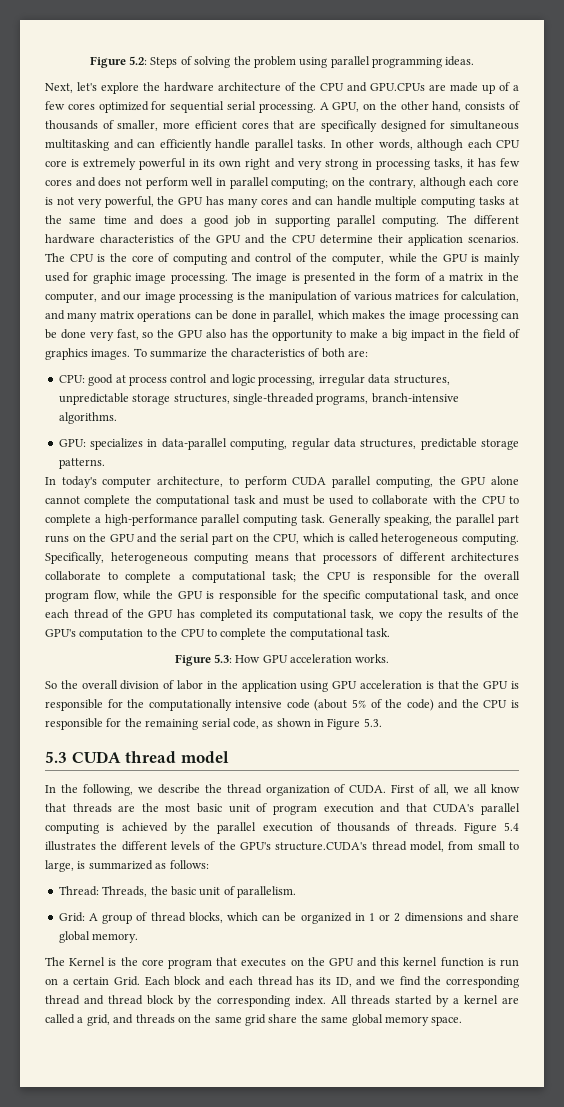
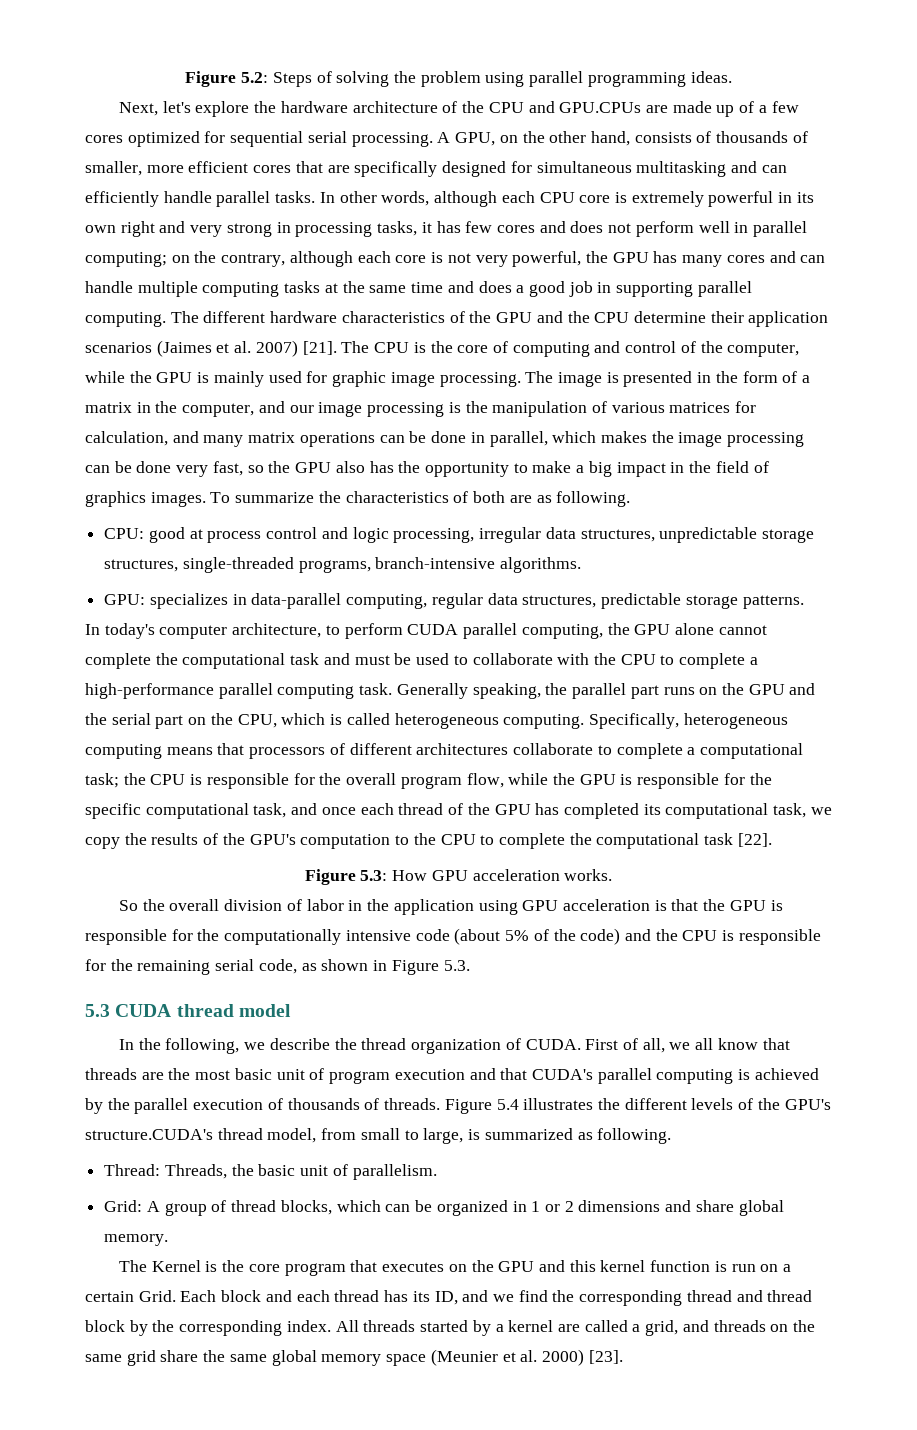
- The different hardware characteristics of the GPU and the CPU determine their application scenarios.
+ The different hardware characteristics of the GPU and the CPU determine their application scenarios (Jaimes et al. 2007) [21].
- To summarize the characteristics of both are:
+ To summarize the characteristics of both are as following.
- the CPU is responsible for the overall program flow, while the GPU is responsible for the specific computational task, and once each thread of the GPU has completed its computational task, we copy the results of the GPU's computation to the CPU to complete the computational task.
+ the CPU is responsible for the overall program flow, while the GPU is responsible for the specific computational task, and once each thread of the GPU has completed its computational task, we copy the results of the GPU's computation to the CPU to complete the computational task [22].
- Figure 5.4 illustrates the different levels of the GPU's structure.CUDA's thread model, from small to large, is summarized as follows:
+ Figure 5.4 illustrates the different levels of the GPU's structure.CUDA's thread model, from small to large, is summarized as following.
- All threads started by a kernel are called a grid, and threads on the same grid share the same global memory space.
+ All threads started by a kernel are called a grid, and threads on the same grid share the same global memory space (Meunier et al. 2000) [23].

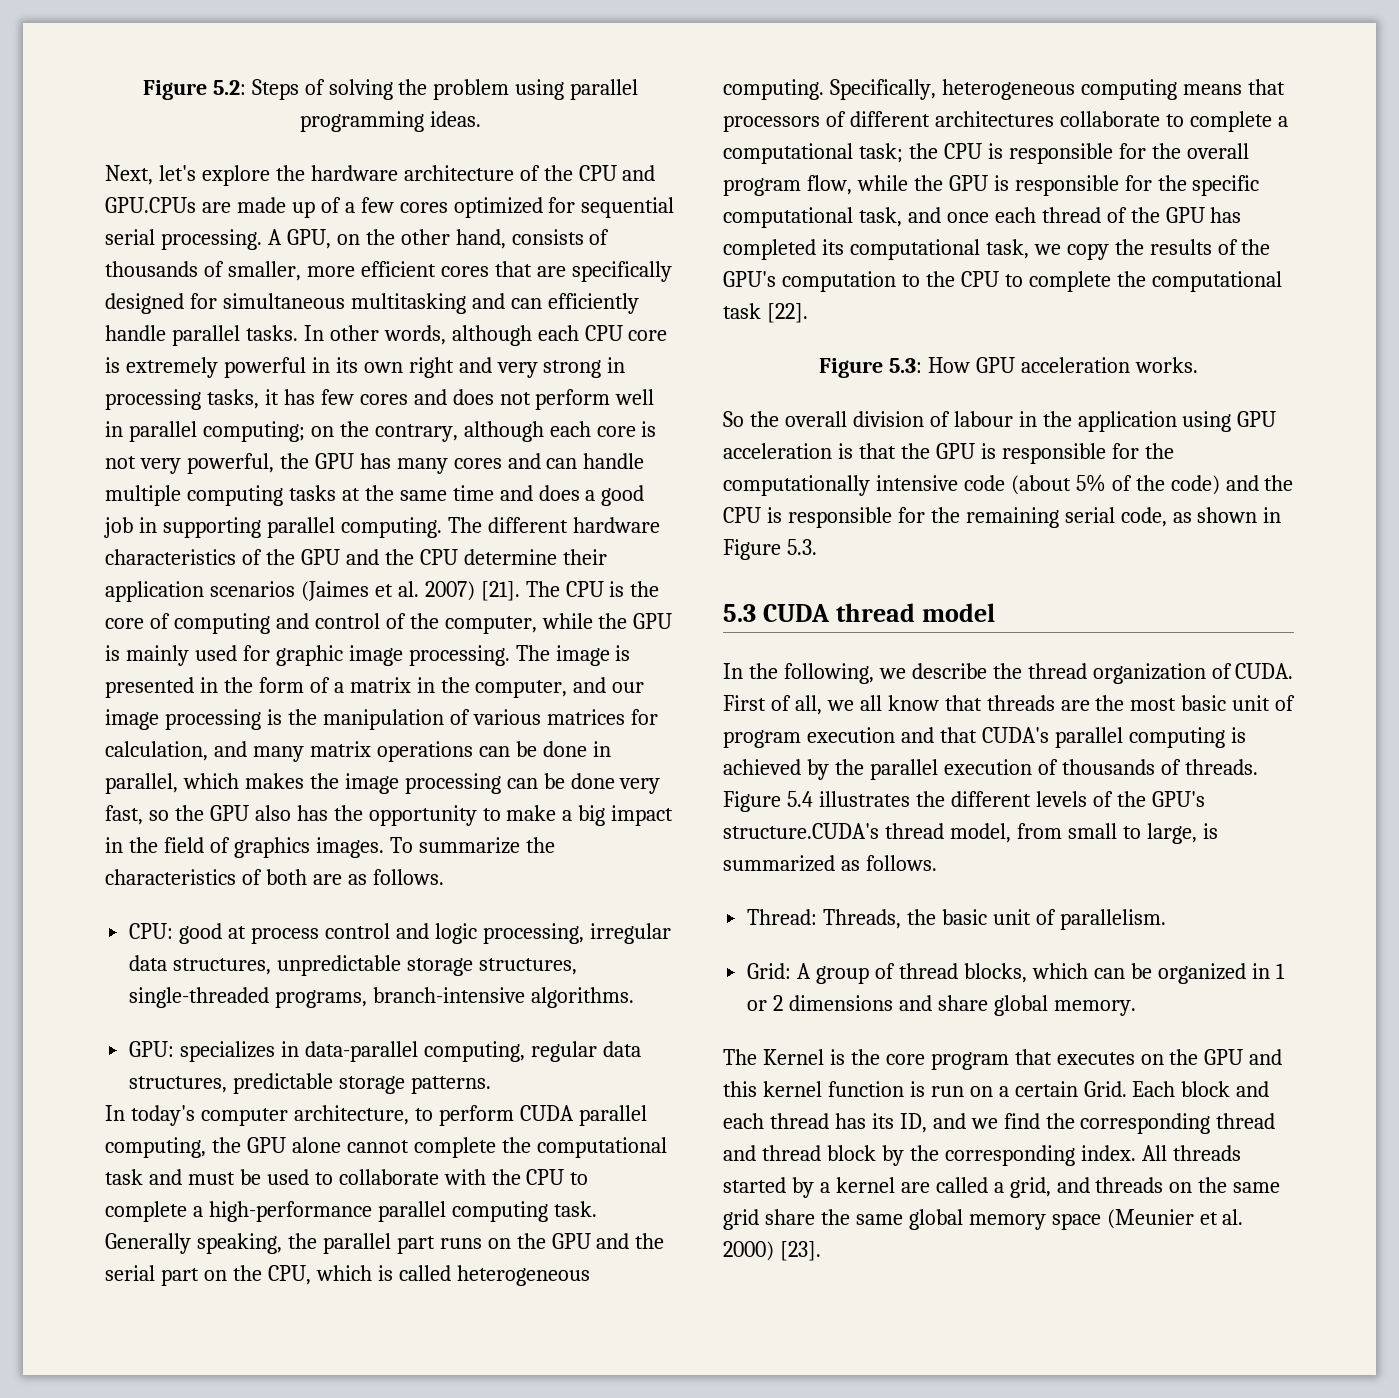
- To summarize the characteristics of both are as following.
+ To summarize the characteristics of both are as follows.
- So the overall division of labor in the application using GPU acceleration is that the GPU is responsible for the computationally intensive code (about 5% of the code) and the CPU is responsible for the remaining serial code, as shown in Figure 5.3.
+ So the overall division of labour in the application using GPU acceleration is that the GPU is responsible for the computationally intensive code (about 5% of the code) and the CPU is responsible for the remaining serial code, as shown in Figure 5.3.
- Figure 5.4 illustrates the different levels of the GPU's structure.CUDA's thread model, from small to large, is summarized as following.
+ Figure 5.4 illustrates the different levels of the GPU's structure.CUDA's thread model, from small to large, is summarized as follows.

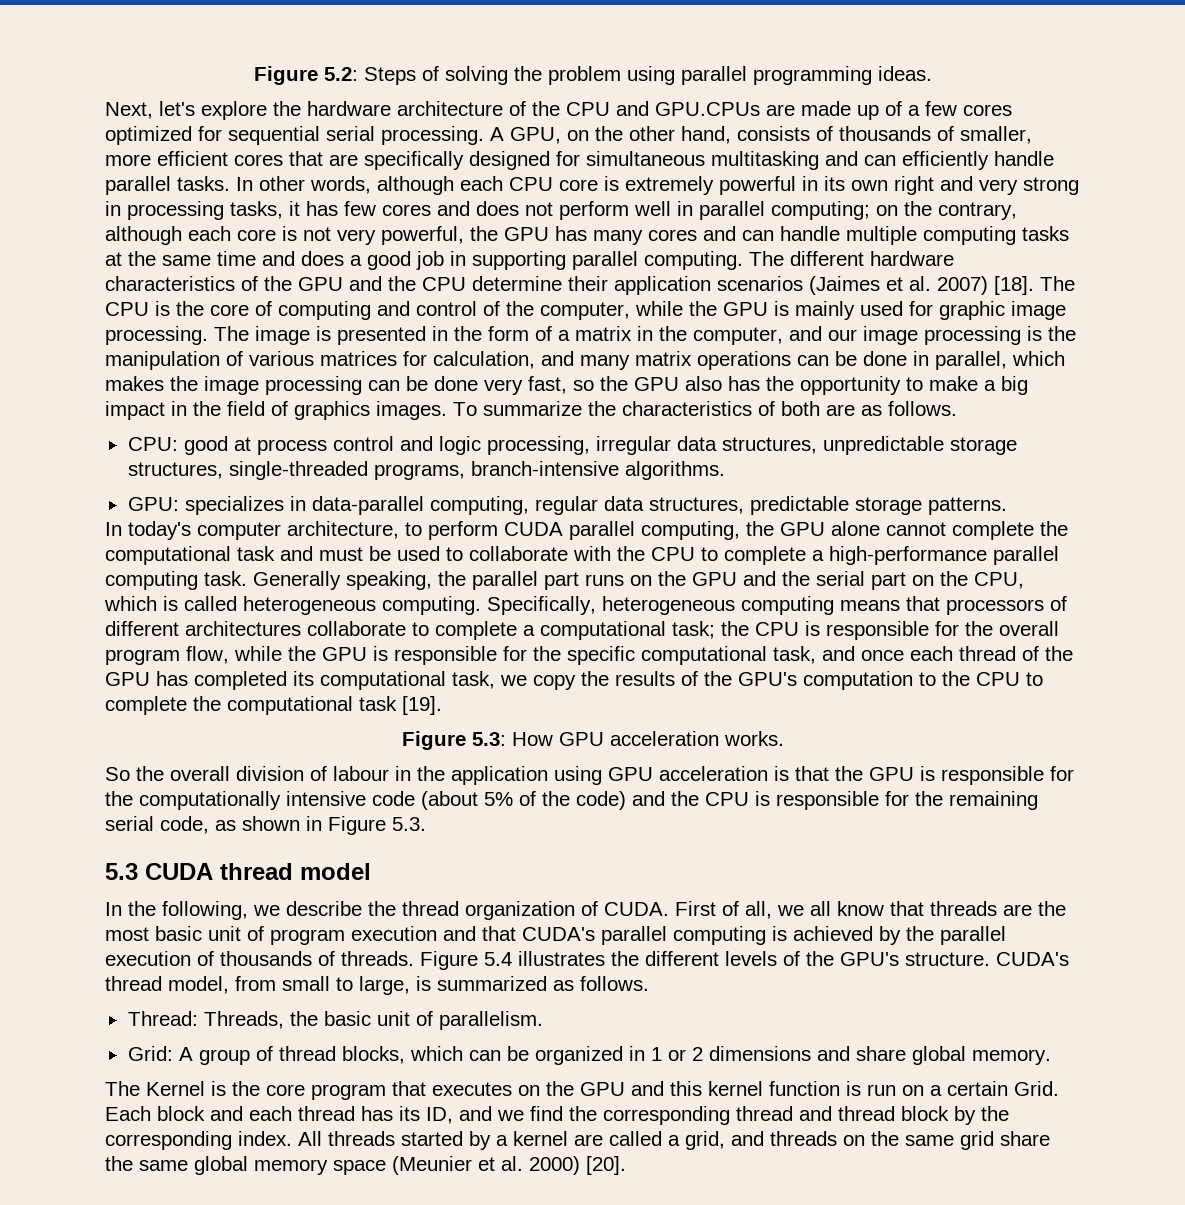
- The different hardware characteristics of the GPU and the CPU determine their application scenarios (Jaimes et al. 2007) [21].
+ The different hardware characteristics of the GPU and the CPU determine their application scenarios (Jaimes et al. 2007) [18].
- the CPU is responsible for the overall program flow, while the GPU is responsible for the specific computational task, and once each thread of the GPU has completed its computational task, we copy the results of the GPU's computation to the CPU to complete the computational task [22].
+ the CPU is responsible for the overall program flow, while the GPU is responsible for the specific computational task, and once each thread of the GPU has completed its computational task, we copy the results of the GPU's computation to the CPU to complete the computational task [19].
- Figure 5.4 illustrates the different levels of the GPU's structure.CUDA's thread model, from small to large, is summarized as follows.
+ Figure 5.4 illustrates the different levels of the GPU's structure. CUDA's thread model, from small to large, is summarized as follows.
- All threads started by a kernel are called a grid, and threads on the same grid share the same global memory space (Meunier et al. 2000) [23].
+ All threads started by a kernel are called a grid, and threads on the same grid share the same global memory space (Meunier et al. 2000) [20].

